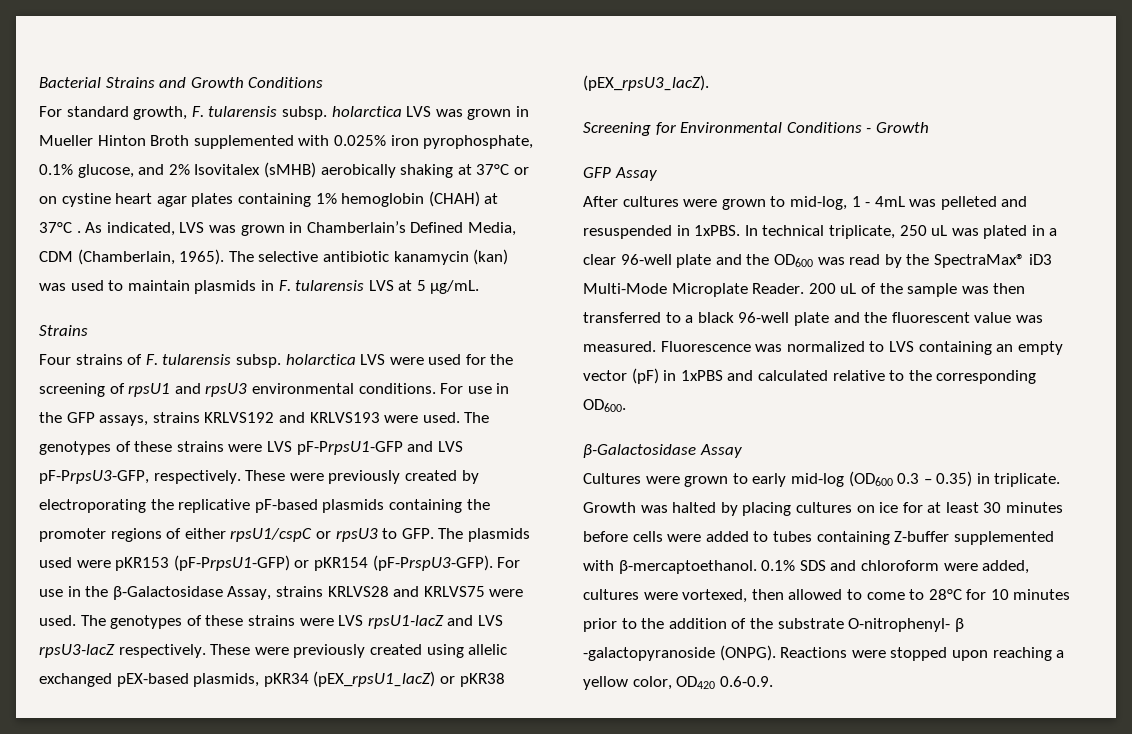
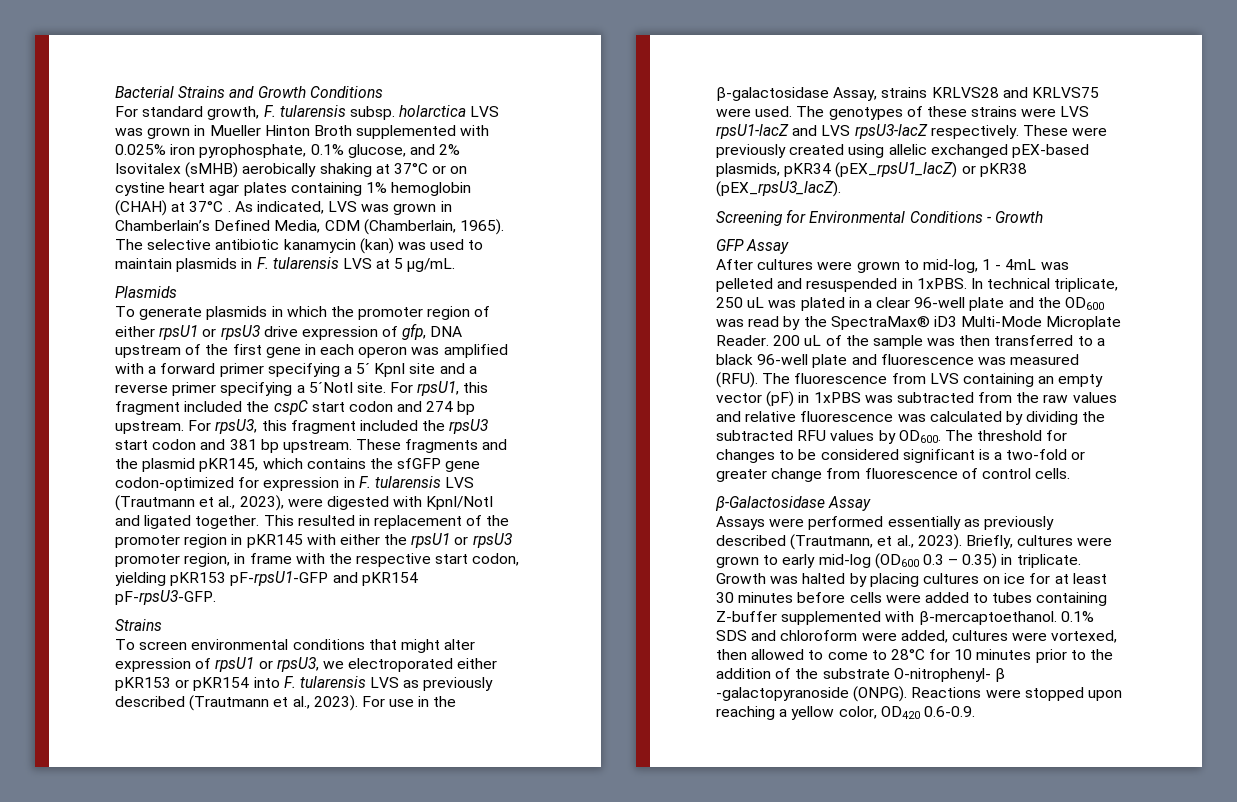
  The selective antibiotic kanamycin (kan) was used to maintain plasmids in F. tularensis LVS at 5 µg/mL.
+ Plasmids
+ To generate plasmids in which the promoter region of either rpsU1 or rpsU3 drive expression of gfp, DNA upstream of the first gene in each operon was amplified with a forward primer specifying a 5´ KpnI site and a reverse primer specifying a 5´NotI site. For rpsU1, this fragment included the cspC start codon and 274 bp upstream. For rpsU3, this fragment included the rpsU3 start codon and 381 bp upstream. These fragments and the plasmid pKR145, which contains the sfGFP gene codon-optimized for expression in F. tularensis LVS (Trautmann et al., 2023), were digested with KpnI/NotI and ligated together. This resulted in replacement of the promoter region in pKR145 with either the rpsU1 or rpsU3 promoter region, in frame with the respective start codon, yielding pKR153 pF-rpsU1-GFP and pKR154 pF-rpsU3-GFP.
  Strains
- Four strains of F. tularensis subsp. holarctica LVS were used for the screening of rpsU1 and rpsU3 environmental conditions. For use in the GFP assays, strains KRLVS192 and KRLVS193 were used. The genotypes of these strains were LVS pF-PrpsU1-GFP and LVS pF-PrpsU3-GFP, respectively. These were previously created by electroporating the replicative pF-based plasmids containing the promoter regions of either rpsU1/cspC or rpsU3 to GFP. The plasmids used were pKR153 (pF-PrpsU1-GFP) or pKR154 (pF-PrspU3-GFP). For use in the β-Galactosidase Assay, strains KRLVS28 and KRLVS75 were used.
+ To screen environmental conditions that might alter expression of rpsU1 or rpsU3, we electroporated either pKR153 or pKR154 into F. tularensis LVS as previously described (Trautmann et al., 2023). For use in the β-galactosidase Assay, strains KRLVS28 and KRLVS75 were used.
- 200 uL of the sample was then transferred to a black 96-well plate and the fluorescent value was measured. Fluorescence was normalized to LVS containing an empty vector (pF) in 1xPBS and calculated relative to the corresponding OD600.
+ 200 uL of the sample was then transferred to a black 96-well plate and fluorescence was measured (RFU). The fluorescence from LVS containing an empty vector (pF) in 1xPBS was subtracted from the raw values and relative fluorescence was calculated by dividing the subtracted RFU values by OD600. The threshold for changes to be considered significant is a two-fold or greater change from fluorescence of control cells.
  β-Galactosidase Assay
- Cultures were grown to early mid-log (OD600 0.3 – 0.35) in triplicate.
+ Assays were performed essentially as previously described (Trautmann, et al., 2023). Briefly, cultures were grown to early mid-log (OD600 0.3 – 0.35) in triplicate.

